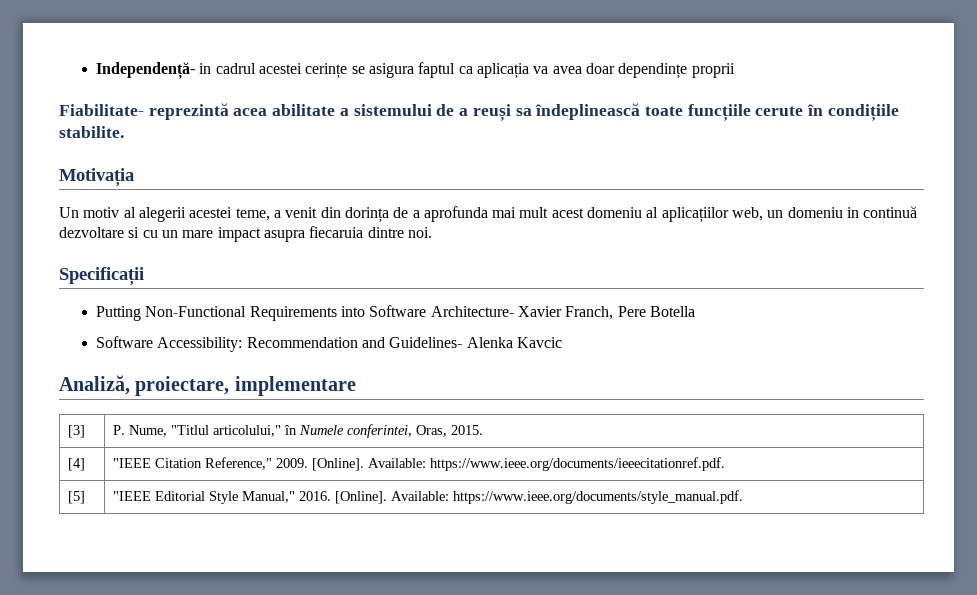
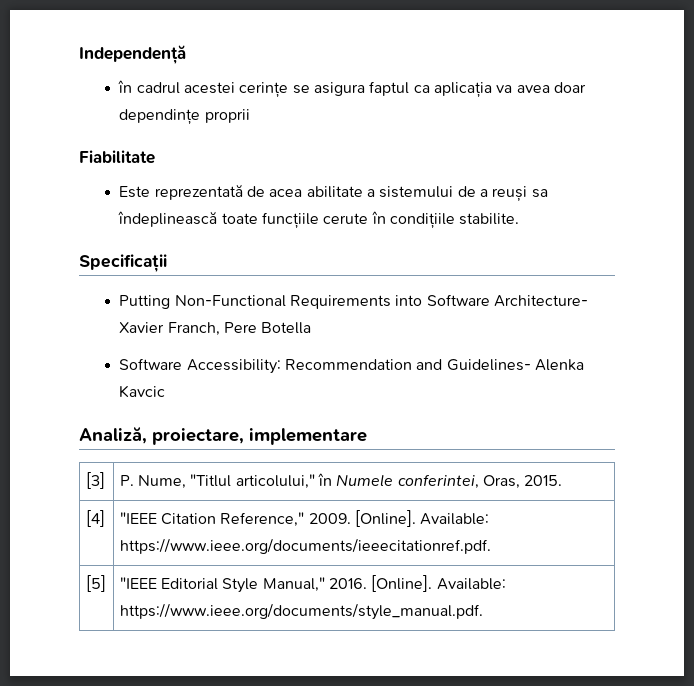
- Independență- in cadrul acestei cerințe se asigura faptul ca aplicația va avea doar dependințe proprii
+ Independență
+ în cadrul acestei cerințe se asigura faptul ca aplicația va avea doar dependințe proprii
- Fiabilitate- reprezintă acea abilitate a sistemului de a reuși sa îndeplinească toate funcțiile cerute în condițiile stabilite.
+ Fiabilitate
+ Este reprezentată de acea abilitate a sistemului de a reuși sa îndeplinească toate funcțiile cerute în condițiile stabilite.
- Motivația
- Un motiv al alegerii acestei teme, a venit din dorința de a aprofunda mai mult acest domeniu al aplicațiilor web, un domeniu in continuă dezvoltare si cu un mare impact asupra fiecaruia dintre noi.

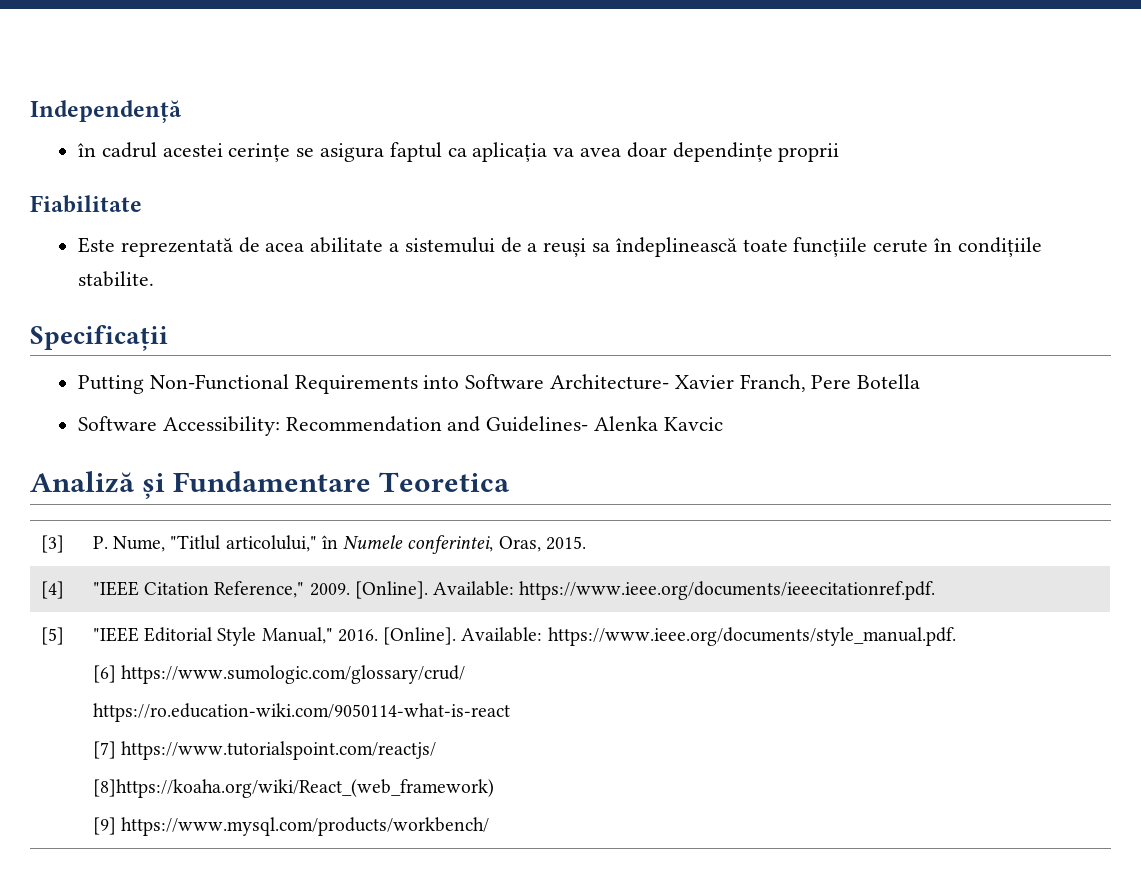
- Analiză, proiectare, implementare
+ Analiză și Fundamentare Teoretica
  [5] | "IEEE Editorial Style Manual," 2016. [Online]. Available: https://www.ieee.org/documents/style_manual.pdf.
+ [6] https://www.sumologic.com/glossary/crud/
+ https://ro.education-wiki.com/9050114-what-is-react
+ [7] https://www.tutorialspoint.com/reactjs/
+ [8]https://koaha.org/wiki/React_(web_framework)
+ [9] https://www.mysql.com/products/workbench/

